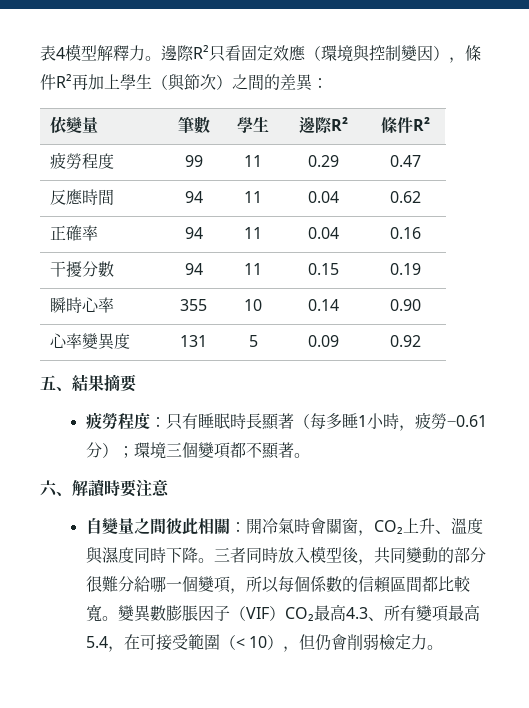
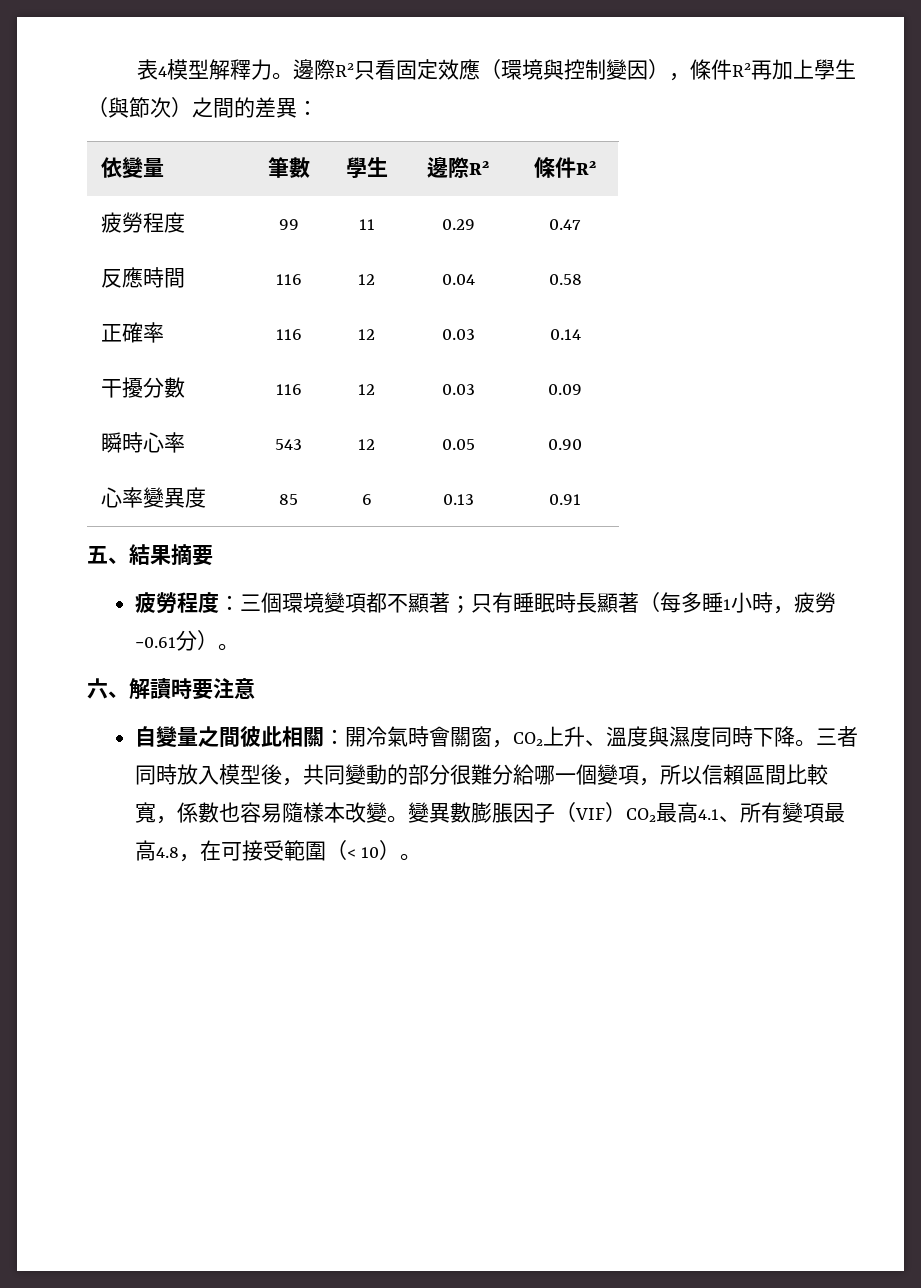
- 反應時間 | 94 | 11 | 0.04 | 0.62
+ 反應時間 | 116 | 12 | 0.04 | 0.58
- 正確率 | 94 | 11 | 0.04 | 0.16
- 干擾分數 | 94 | 11 | 0.15 | 0.19
+ 正確率 | 116 | 12 | 0.03 | 0.14
+ 干擾分數 | 116 | 12 | 0.03 | 0.09
- 瞬時心率 | 355 | 10 | 0.14 | 0.90
+ 瞬時心率 | 543 | 12 | 0.05 | 0.90
- 心率變異度 | 131 | 5 | 0.09 | 0.92
+ 心率變異度 | 85 | 6 | 0.13 | 0.91
- 疲勞程度：只有睡眠時長顯著（每多睡1小時，疲勞−0.61分）；環境三個變項都不顯著。
+ 疲勞程度：三個環境變項都不顯著；只有睡眠時長顯著（每多睡1小時，疲勞−0.61分）。
- 三者同時放入模型後，共同變動的部分很難分給哪一個變項，所以每個係數的信賴區間都比較寬。
+ 三者同時放入模型後，共同變動的部分很難分給哪一個變項，所以信賴區間比較寬，係數也容易隨樣本改變。
- 變異數膨脹因子（VIF）CO₂最高4.3、所有變項最高5.4，在可接受範圍（< 10），但仍會削弱檢定力。
+ 變異數膨脹因子（VIF）CO₂最高4.1、所有變項最高4.8，在可接受範圍（< 10）。

